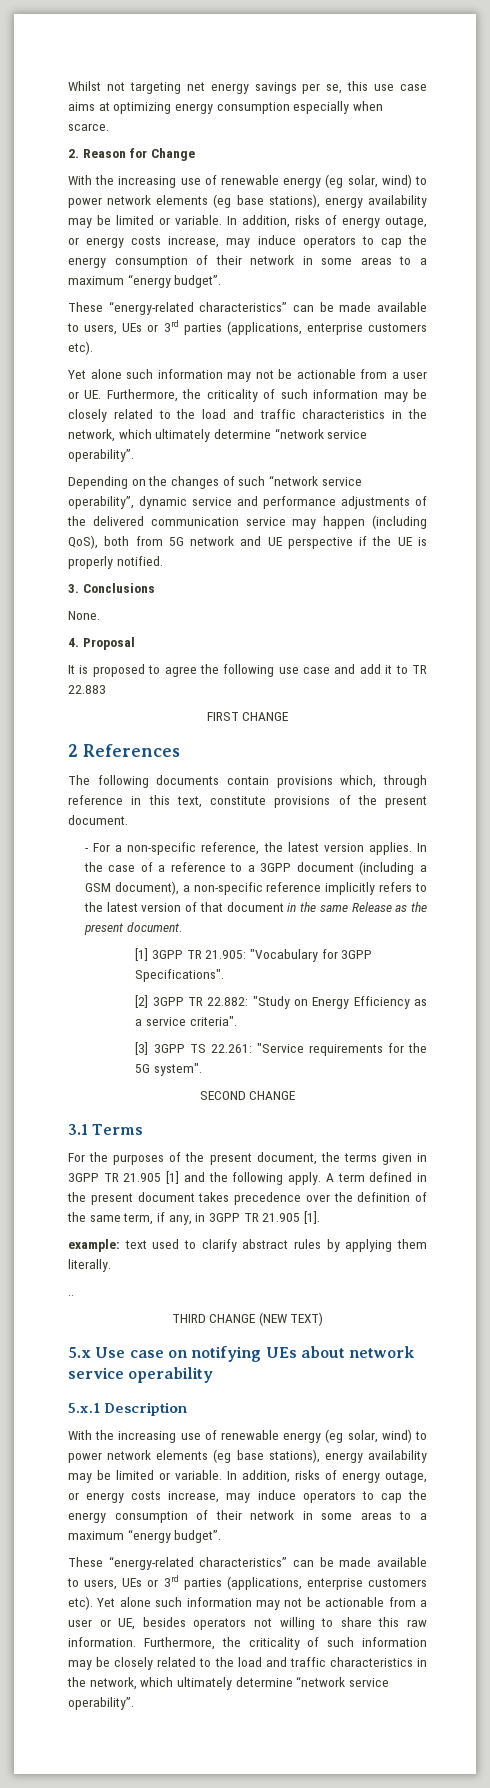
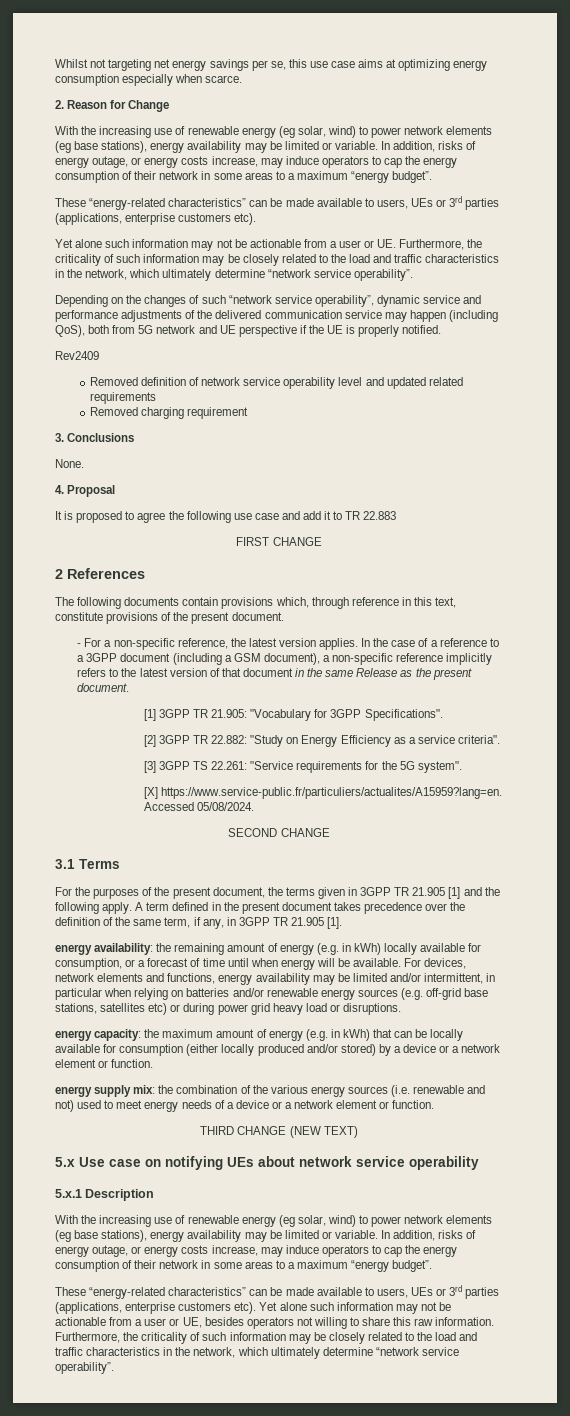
+ Rev2409
+ Removed definition of network service operability level and updated related requirements
+ Removed charging requirement
+ [X] https://www.service-public.fr/particuliers/actualites/A15959?lang=en. Accessed 05/08/2024.
- example: text used to clarify abstract rules by applying them literally.
- ..
+ energy availability: the remaining amount of energy (e.g. in kWh) locally available for consumption, or a forecast of time until when energy will be available. For devices, network elements and functions, energy availability may be limited and/or intermittent, in particular when relying on batteries and/or renewable energy sources (e.g. off-grid base stations, satellites etc) or during power grid heavy load or disruptions.
+ energy capacity: the maximum amount of energy (e.g. in kWh) that can be locally available for consumption (either locally produced and/or stored) by a device or a network element or function.
+ energy supply mix: the combination of the various energy sources (i.e. renewable and not) used to meet energy needs of a device or a network element or function.

